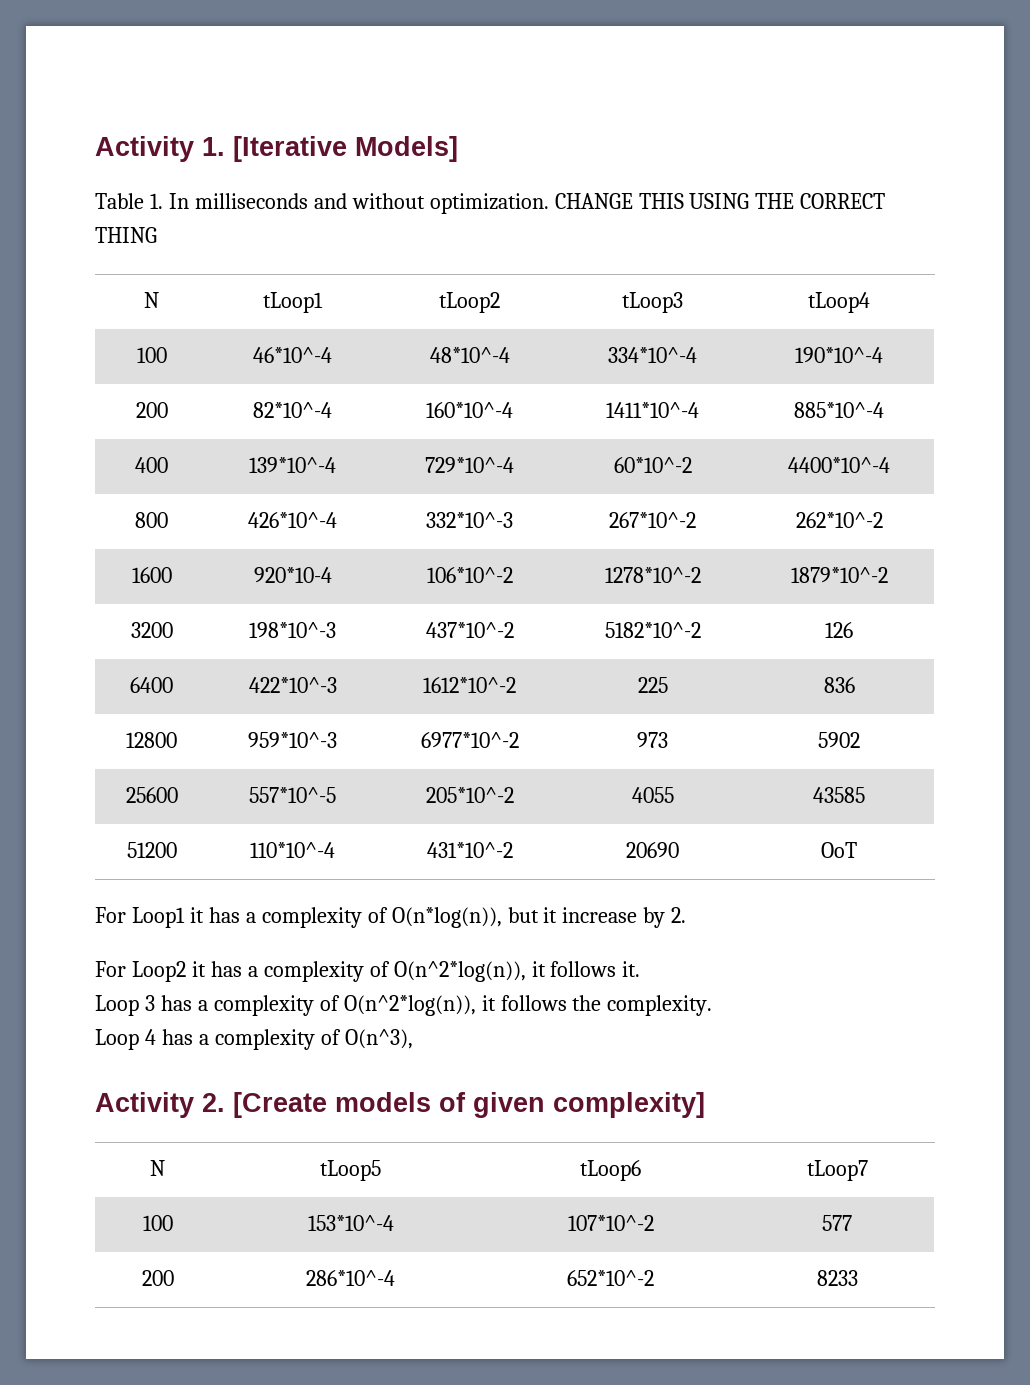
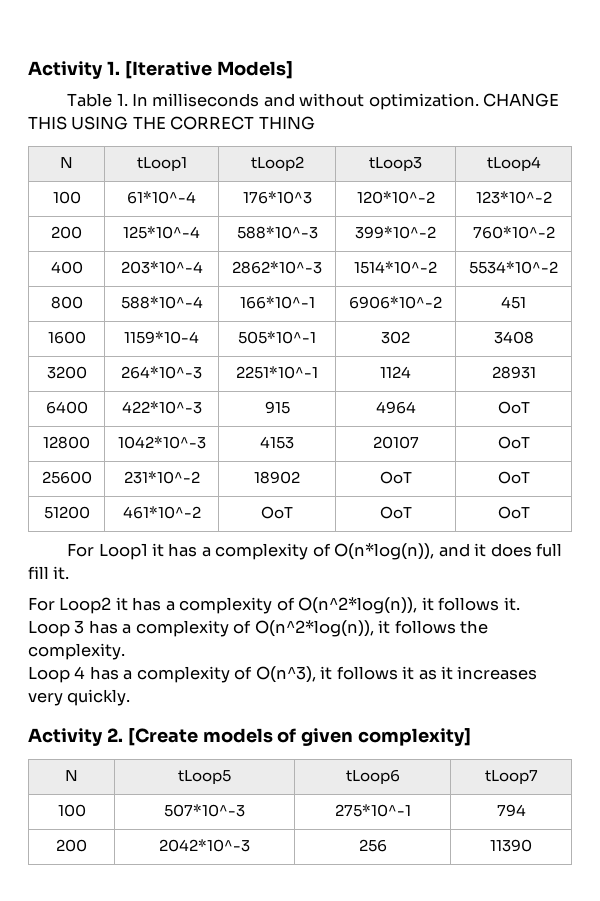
- 100 | 46*10^-4 | 48*10^-4 | 334*10^-4 | 190*10^-4
- 200 | 82*10^-4 | 160*10^-4 | 1411*10^-4 | 885*10^-4
- 400 | 139*10^-4 | 729*10^-4 | 60*10^-2 | 4400*10^-4
- 800 | 426*10^-4 | 332*10^-3 | 267*10^-2 | 262*10^-2
- 1600 | 920*10-4 | 106*10^-2 | 1278*10^-2 | 1879*10^-2
- 3200 | 198*10^-3 | 437*10^-2 | 5182*10^-2 | 126
- 6400 | 422*10^-3 | 1612*10^-2 | 225 | 836
- 12800 | 959*10^-3 | 6977*10^-2 | 973 | 5902
- 25600 | 557*10^-5 | 205*10^-2 | 4055 | 43585
- 51200 | 110*10^-4 | 431*10^-2 | 20690 | OoT
+ 100 | 61*10^-4 | 176*10^3 | 120*10^-2 | 123*10^-2
+ 200 | 125*10^-4 | 588*10^-3 | 399*10^-2 | 760*10^-2
+ 400 | 203*10^-4 | 2862*10^-3 | 1514*10^-2 | 5534*10^-2
+ 800 | 588*10^-4 | 166*10^-1 | 6906*10^-2 | 451
+ 1600 | 1159*10-4 | 505*10^-1 | 302 | 3408
+ 3200 | 264*10^-3 | 2251*10^-1 | 1124 | 28931
+ 6400 | 422*10^-3 | 915 | 4964 | OoT
+ 12800 | 1042*10^-3 | 4153 | 20107 | OoT
+ 25600 | 231*10^-2 | 18902 | OoT | OoT
+ 51200 | 461*10^-2 | OoT | OoT | OoT
- For Loop1 it has a complexity of O(n*log(n)), but it increase by 2.
+ For Loop1 it has a complexity of O(n*log(n)), and it does full fill it.
- Loop 4 has a complexity of O(n^3),
+ Loop 4 has a complexity of O(n^3), it follows it as it increases very quickly.
- 100 | 153*10^-4 | 107*10^-2 | 577
- 200 | 286*10^-4 | 652*10^-2 | 8233
+ 100 | 507*10^-3 | 275*10^-1 | 794
+ 200 | 2042*10^-3 | 256 | 11390

